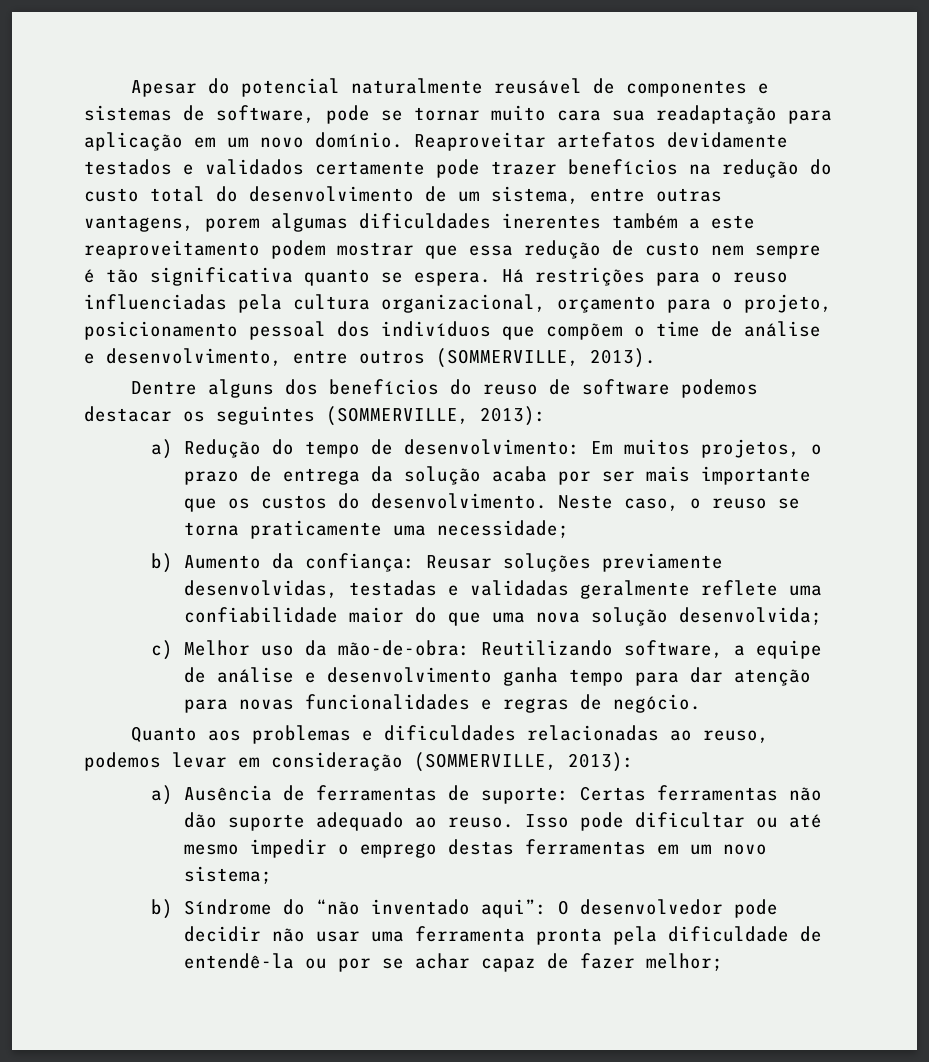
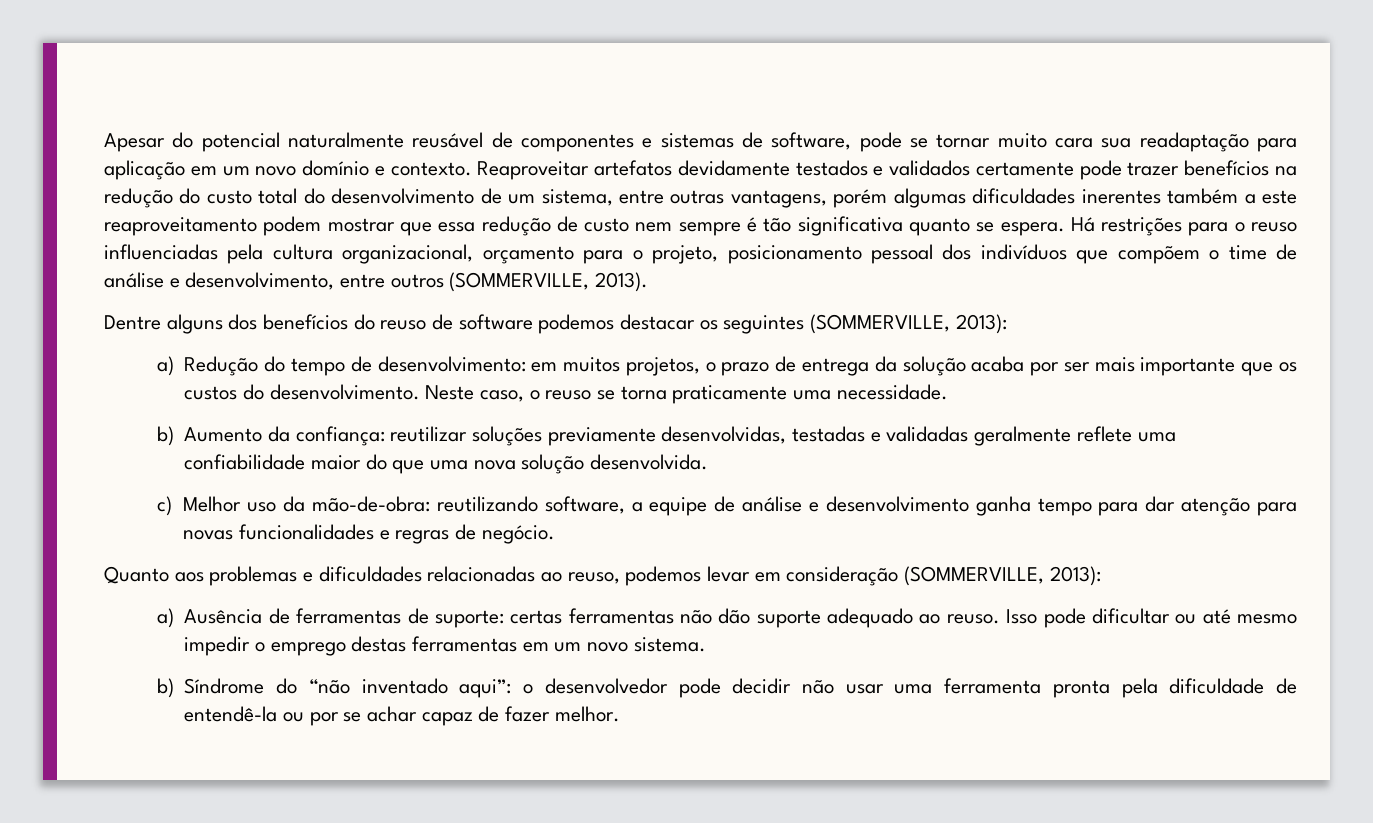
- Apesar do potencial naturalmente reusável de componentes e sistemas de software, pode se tornar muito cara sua readaptação para aplicação em um novo domínio.
+ Apesar do potencial naturalmente reusável de componentes e sistemas de software, pode se tornar muito cara sua readaptação para aplicação em um novo domínio e contexto.
- Reaproveitar artefatos devidamente testados e validados certamente pode trazer benefícios na redução do custo total do desenvolvimento de um sistema, entre outras vantagens, porem algumas dificuldades inerentes também a este reaproveitamento podem mostrar que essa redução de custo nem sempre é tão significativa quanto se espera.
+ Reaproveitar artefatos devidamente testados e validados certamente pode trazer benefícios na redução do custo total do desenvolvimento de um sistema, entre outras vantagens, porém algumas dificuldades inerentes também a este reaproveitamento podem mostrar que essa redução de custo nem sempre é tão significativa quanto se espera.
- a) Redução do tempo de desenvolvimento: Em muitos projetos, o prazo de entrega da solução acaba por ser mais importante que os custos do desenvolvimento.
+ a) Redução do tempo de desenvolvimento: em muitos projetos, o prazo de entrega da solução acaba por ser mais importante que os custos do desenvolvimento.
- Neste caso, o reuso se torna praticamente uma necessidade;
+ Neste caso, o reuso se torna praticamente uma necessidade.
- b) Aumento da confiança: Reusar soluções previamente desenvolvidas, testadas e validadas geralmente reflete uma confiabilidade maior do que uma nova solução desenvolvida;
+ b) Aumento da confiança: reutilizar soluções previamente desenvolvidas, testadas e validadas geralmente reflete uma confiabilidade maior do que uma nova solução desenvolvida.
- c) Melhor uso da mão-de-obra: Reutilizando software, a equipe de análise e desenvolvimento ganha tempo para dar atenção para novas funcionalidades e regras de negócio.
+ c) Melhor uso da mão-de-obra: reutilizando software, a equipe de análise e desenvolvimento ganha tempo para dar atenção para novas funcionalidades e regras de negócio.
- a) Ausência de ferramentas de suporte: Certas ferramentas não dão suporte adequado ao reuso.
+ a) Ausência de ferramentas de suporte: certas ferramentas não dão suporte adequado ao reuso.
- Isso pode dificultar ou até mesmo impedir o emprego destas ferramentas em um novo sistema;
+ Isso pode dificultar ou até mesmo impedir o emprego destas ferramentas em um novo sistema.
- b) Síndrome do “não inventado aqui”: O desenvolvedor pode decidir não usar uma ferramenta pronta pela dificuldade de entendê-la ou por se achar capaz de fazer melhor;
+ b) Síndrome do “não inventado aqui”: o desenvolvedor pode decidir não usar uma ferramenta pronta pela dificuldade de entendê-la ou por se achar capaz de fazer melhor.

